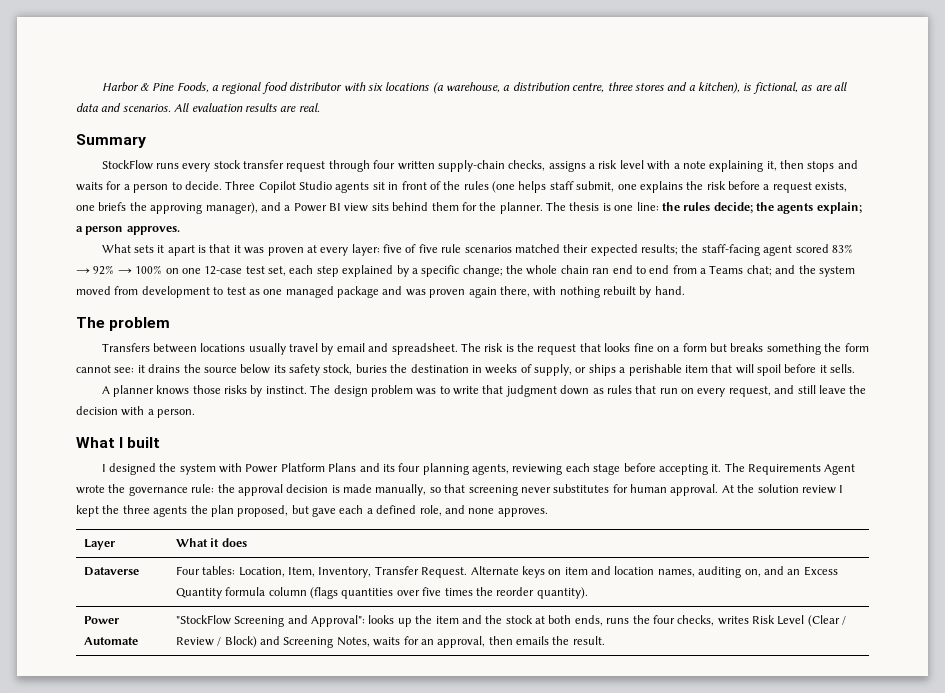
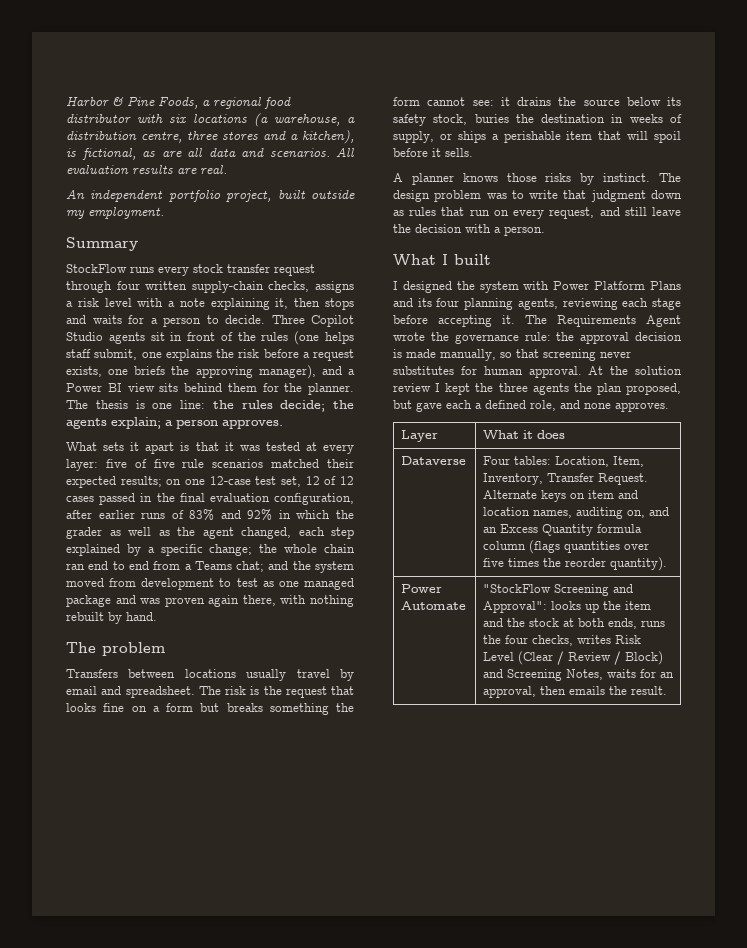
+ An independent portfolio project, built outside my employment.
- What sets it apart is that it was proven at every layer:
+ What sets it apart is that it was tested at every layer:
- the staff-facing agent scored 83% → 92% → 100% on one 12-case test set, each step explained by a specific change;
+ on one 12-case test set, 12 of 12 cases passed in the final evaluation configuration, after earlier runs of 83% and 92% in which the grader as well as the agent changed, each step explained by a specific change;

